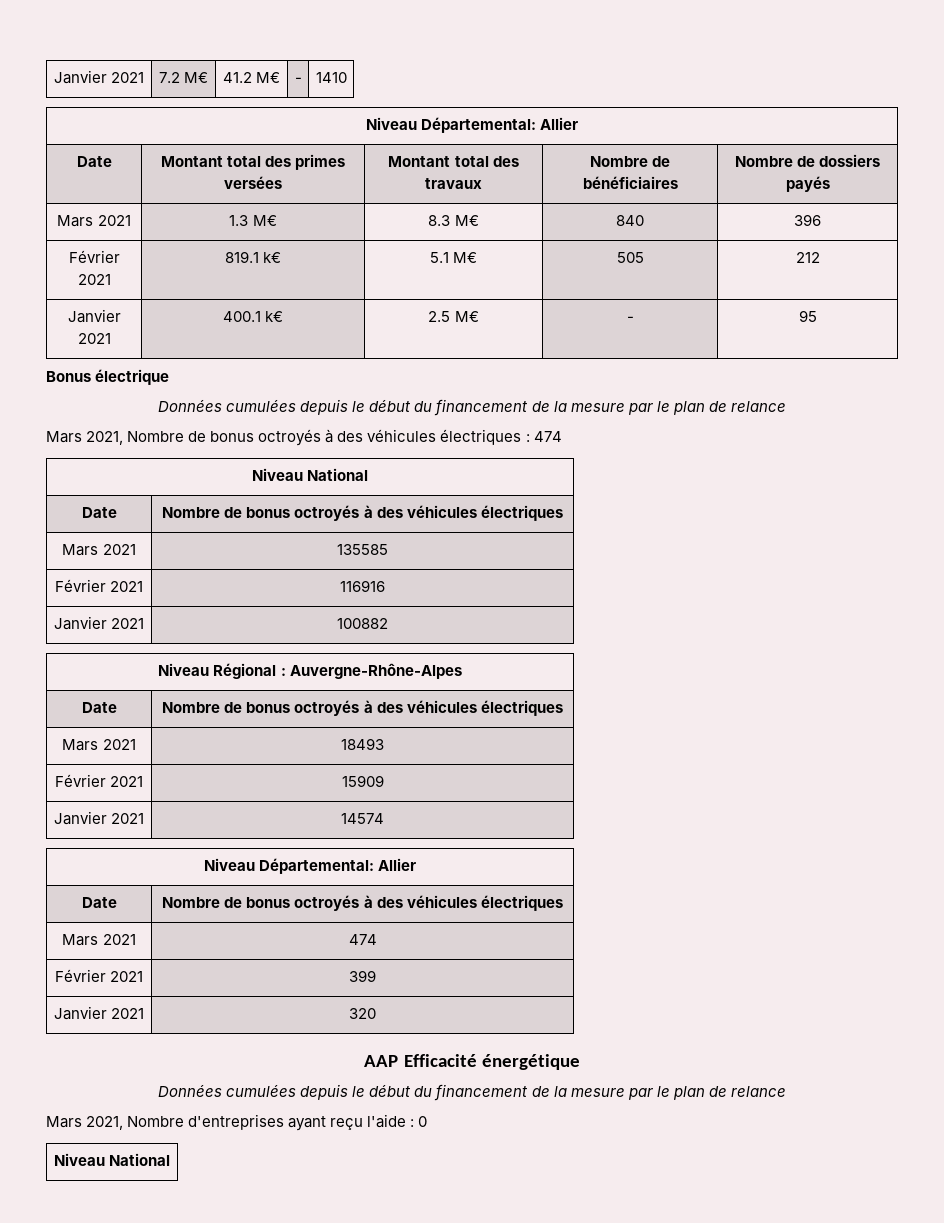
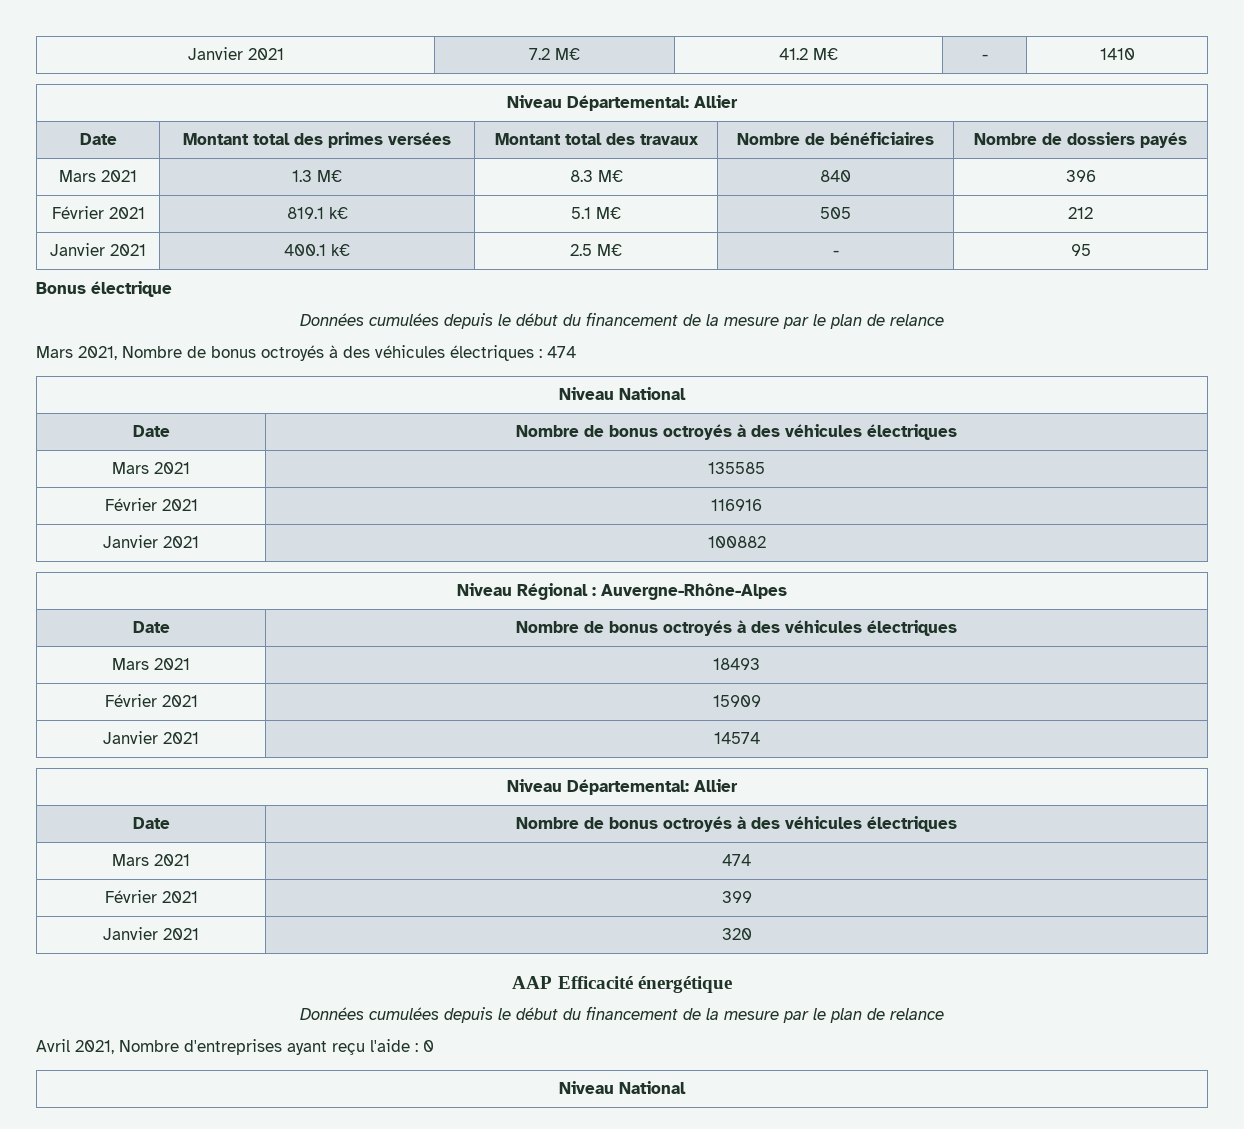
- Mars 2021, Nombre d'entreprises ayant reçu l'aide : 0
+ Avril 2021, Nombre d'entreprises ayant reçu l'aide : 0

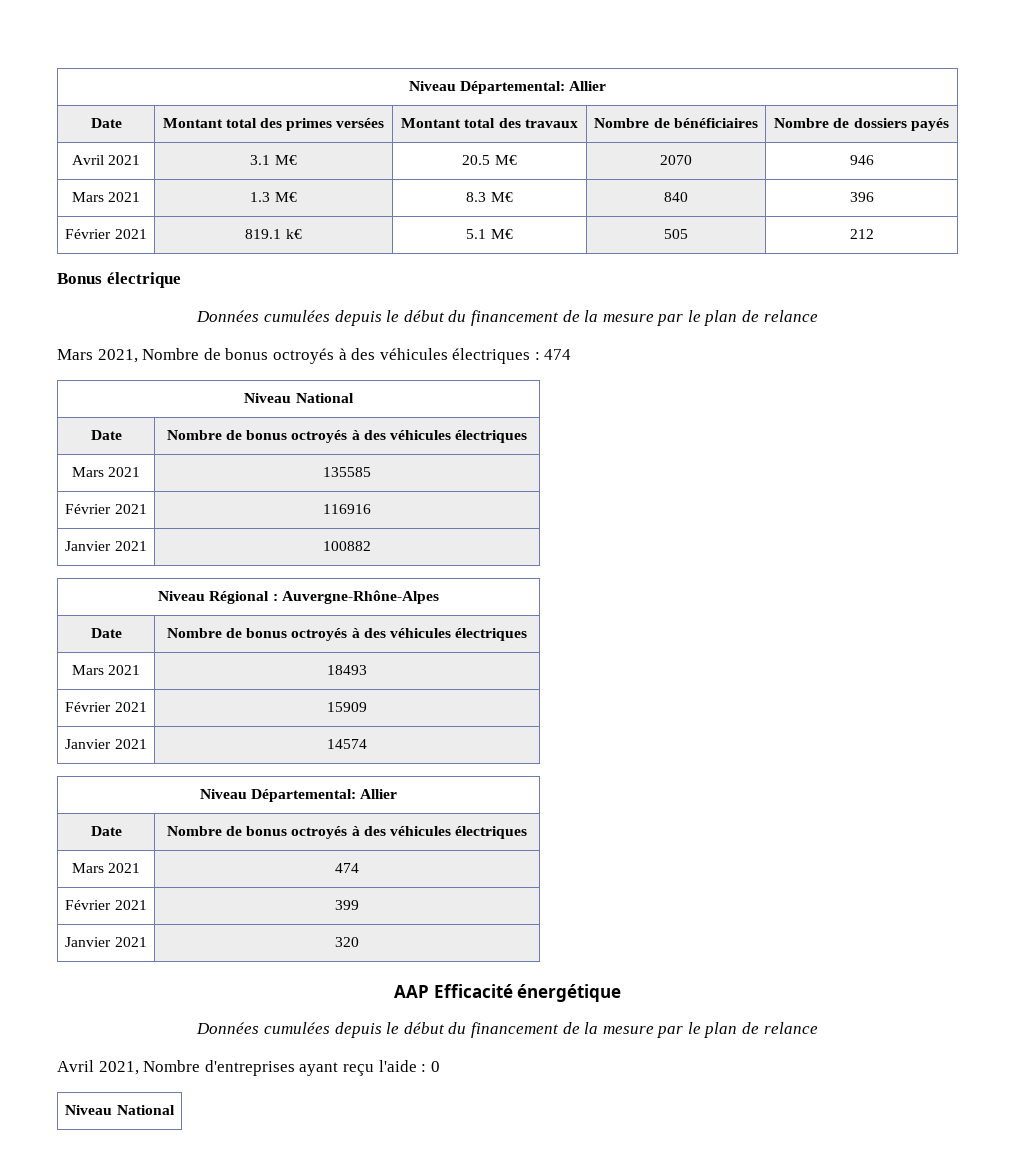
- Janvier 2021 | 7.2 M€ | 41.2 M€ | - | 1410
+ Avril 2021 | 3.1 M€ | 20.5 M€ | 2070 | 946
- Janvier 2021 | 400.1 k€ | 2.5 M€ | - | 95

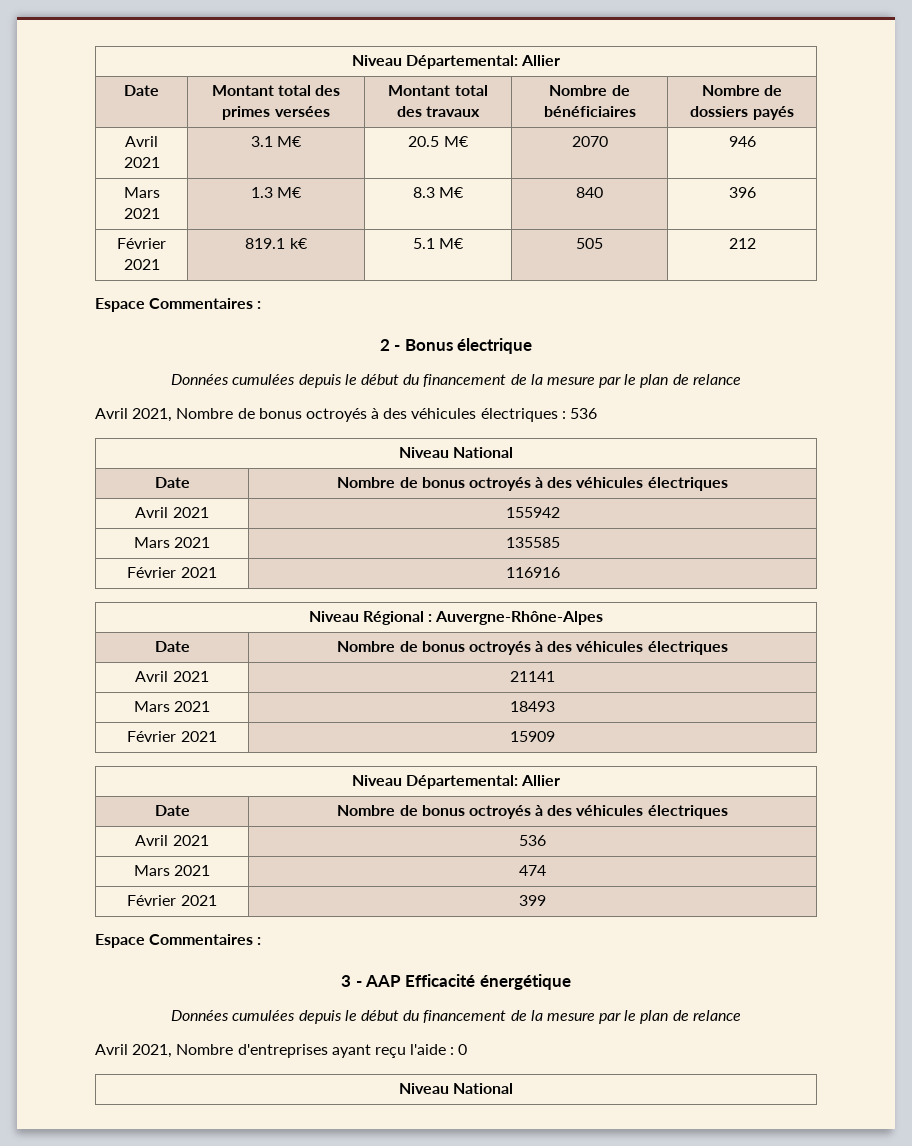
  Février 2021 | 819.1 k€ | 5.1 M€ | 505 | 212
- Bonus électrique
+ Espace Commentaires :
+ 2 - Bonus électrique
- Mars 2021, Nombre de bonus octroyés à des véhicules électriques : 474
+ Avril 2021, Nombre de bonus octroyés à des véhicules électriques : 536
+ Avril 2021 | 155942
- Janvier 2021 | 100882
+ Avril 2021 | 21141
- Janvier 2021 | 14574
+ Avril 2021 | 536
  Février 2021 | 399
- Janvier 2021 | 320
- AAP Efficacité énergétique
+ Espace Commentaires :
+ 3 - AAP Efficacité énergétique

